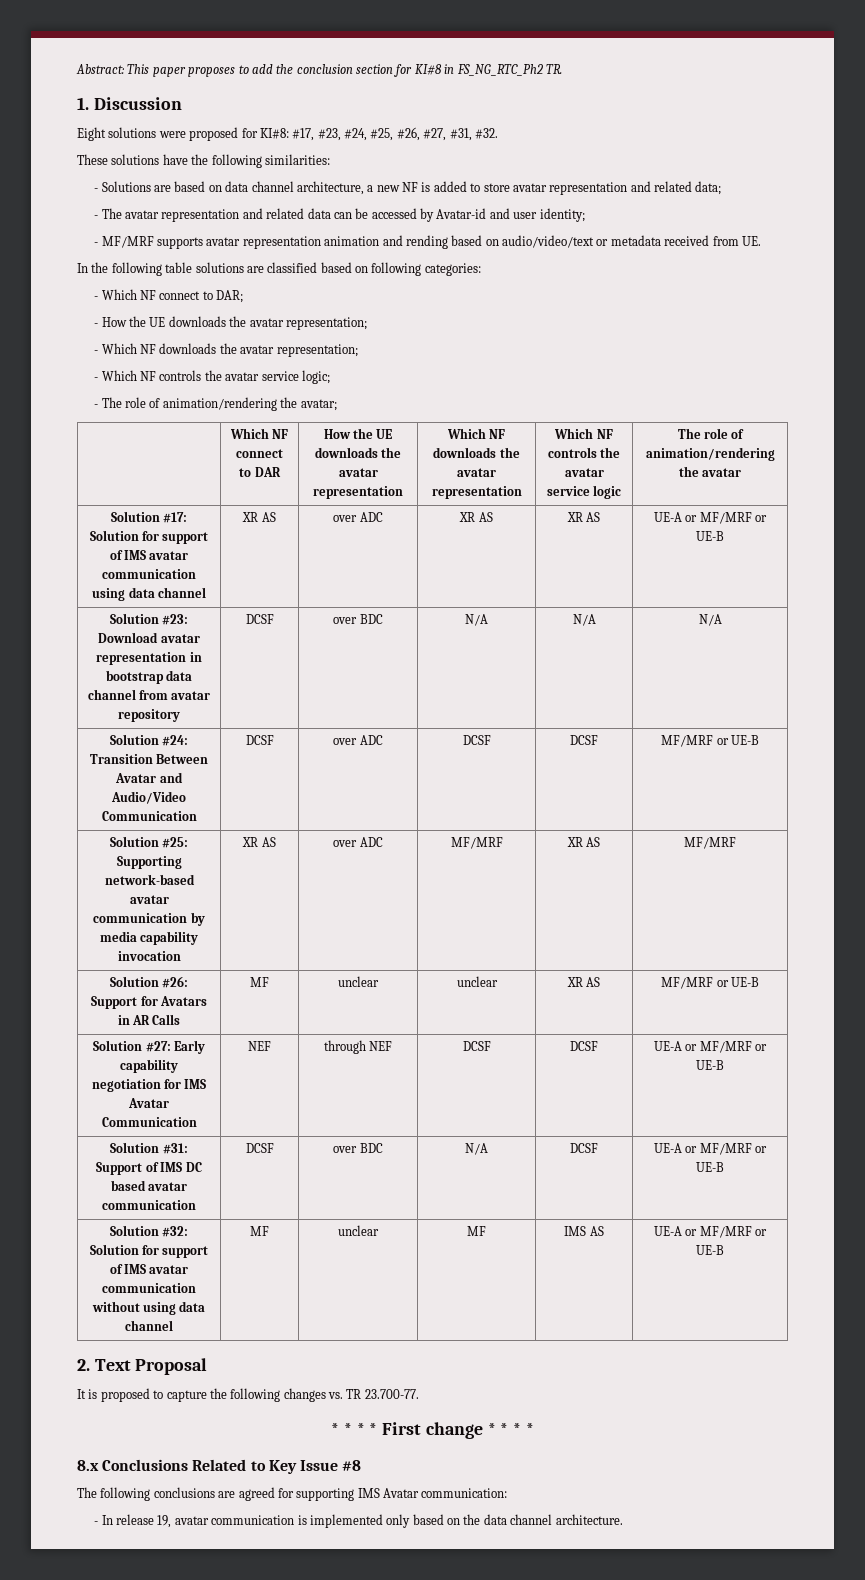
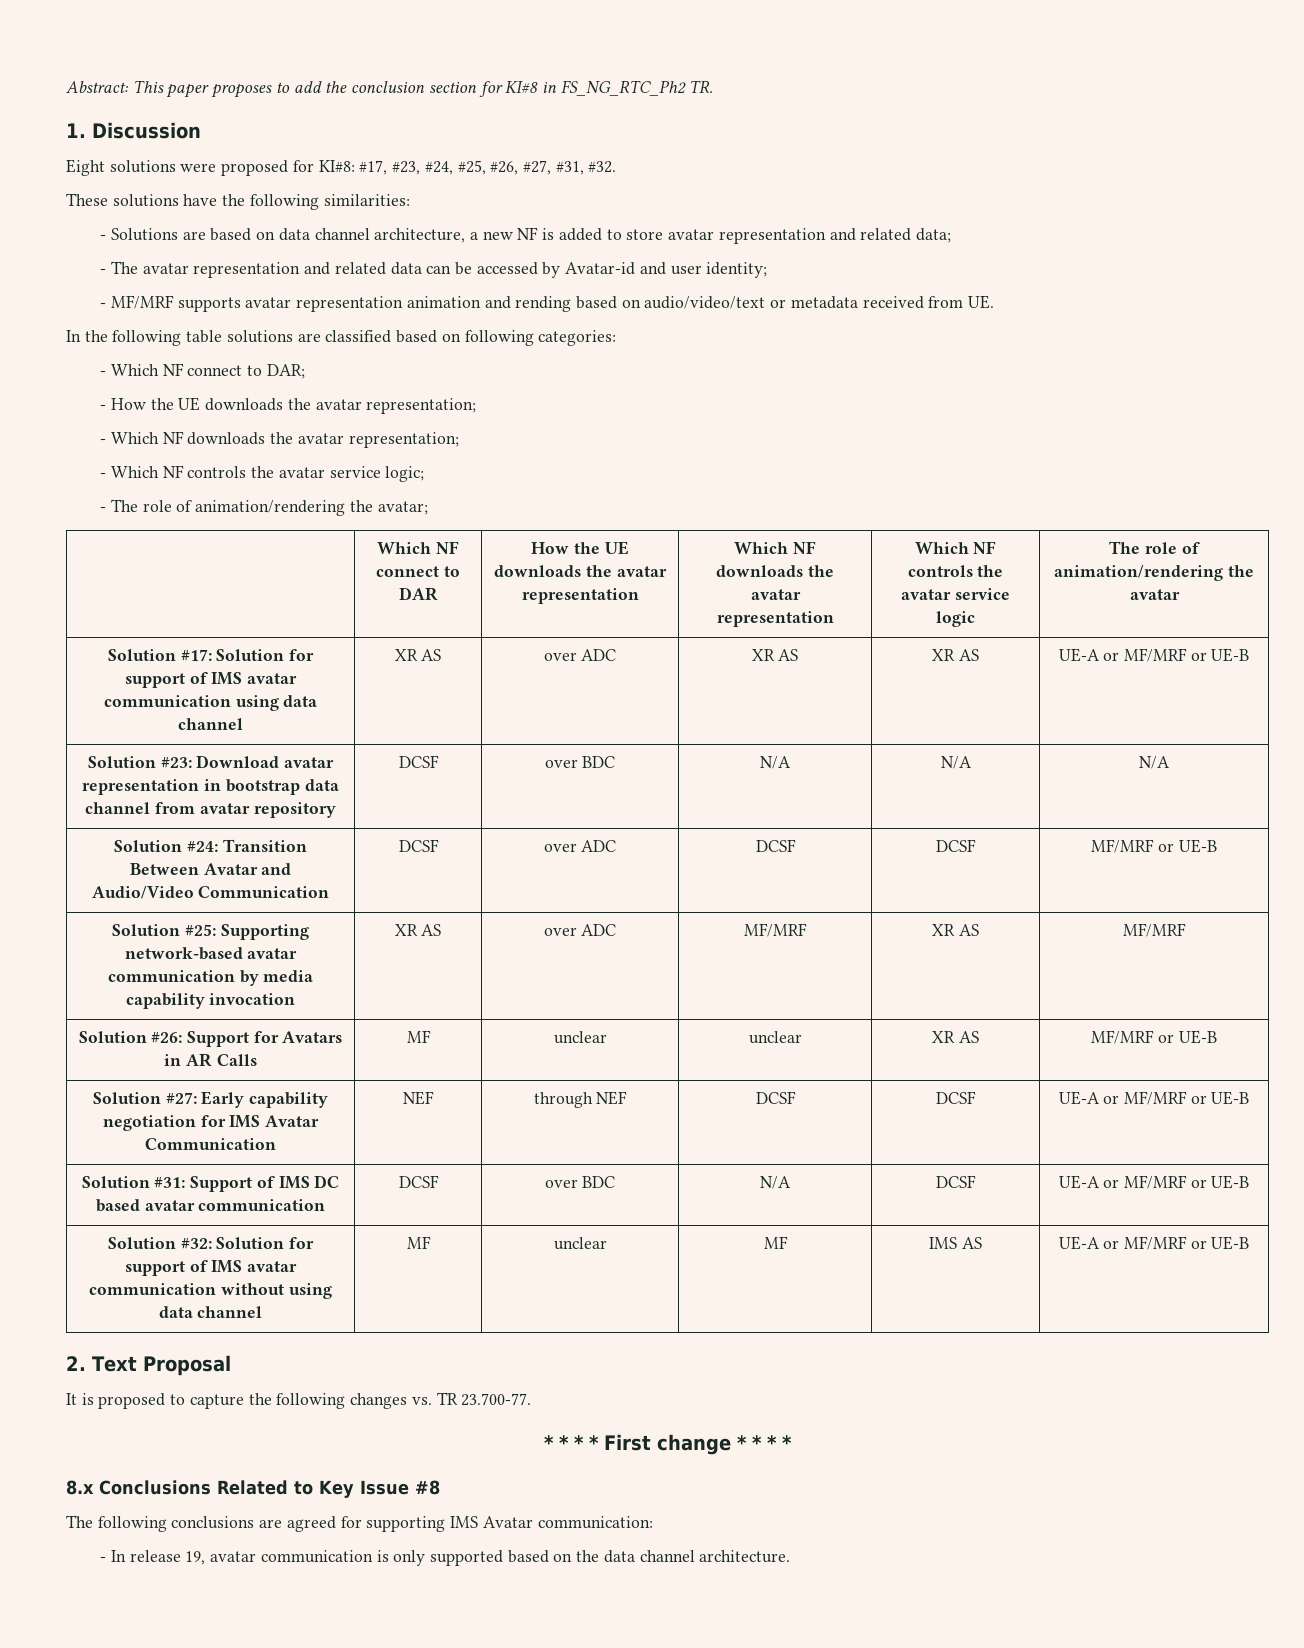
- - In release 19, avatar communication is implemented only based on the data channel architecture.
+ - In release 19, avatar communication is only supported based on the data channel architecture.

